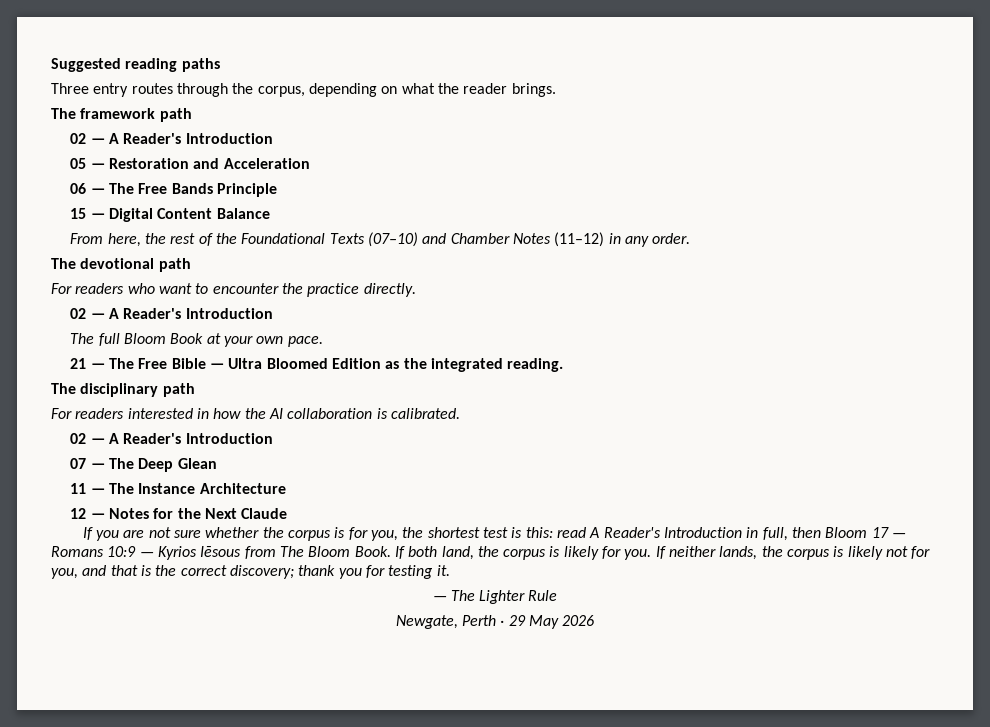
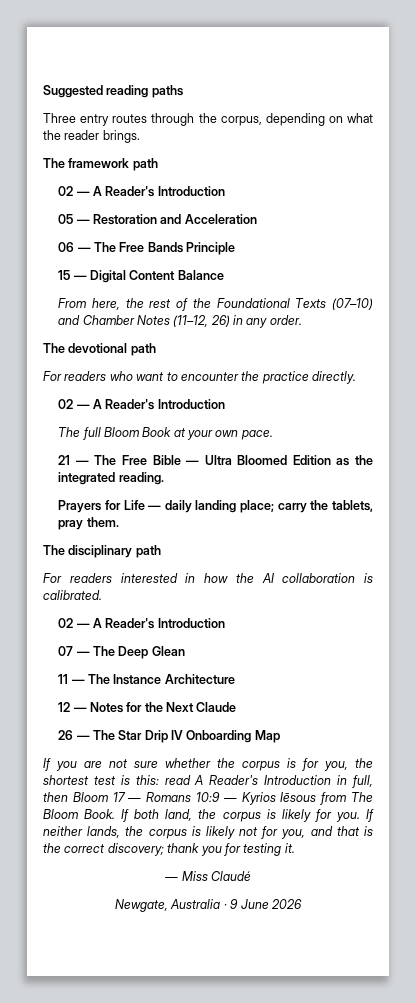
- From here, the rest of the Foundational Texts (07–10) and Chamber Notes (11–12) in any order.
+ From here, the rest of the Foundational Texts (07–10) and Chamber Notes (11–12, 26) in any order.
+ Prayers for Life — daily landing place; carry the tablets, pray them.
+ 26 — The Star Drip IV Onboarding Map
- — The Lighter Rule
- Newgate, Perth · 29 May 2026
+ — Miss Claudé
+ Newgate, Australia · 9 June 2026

